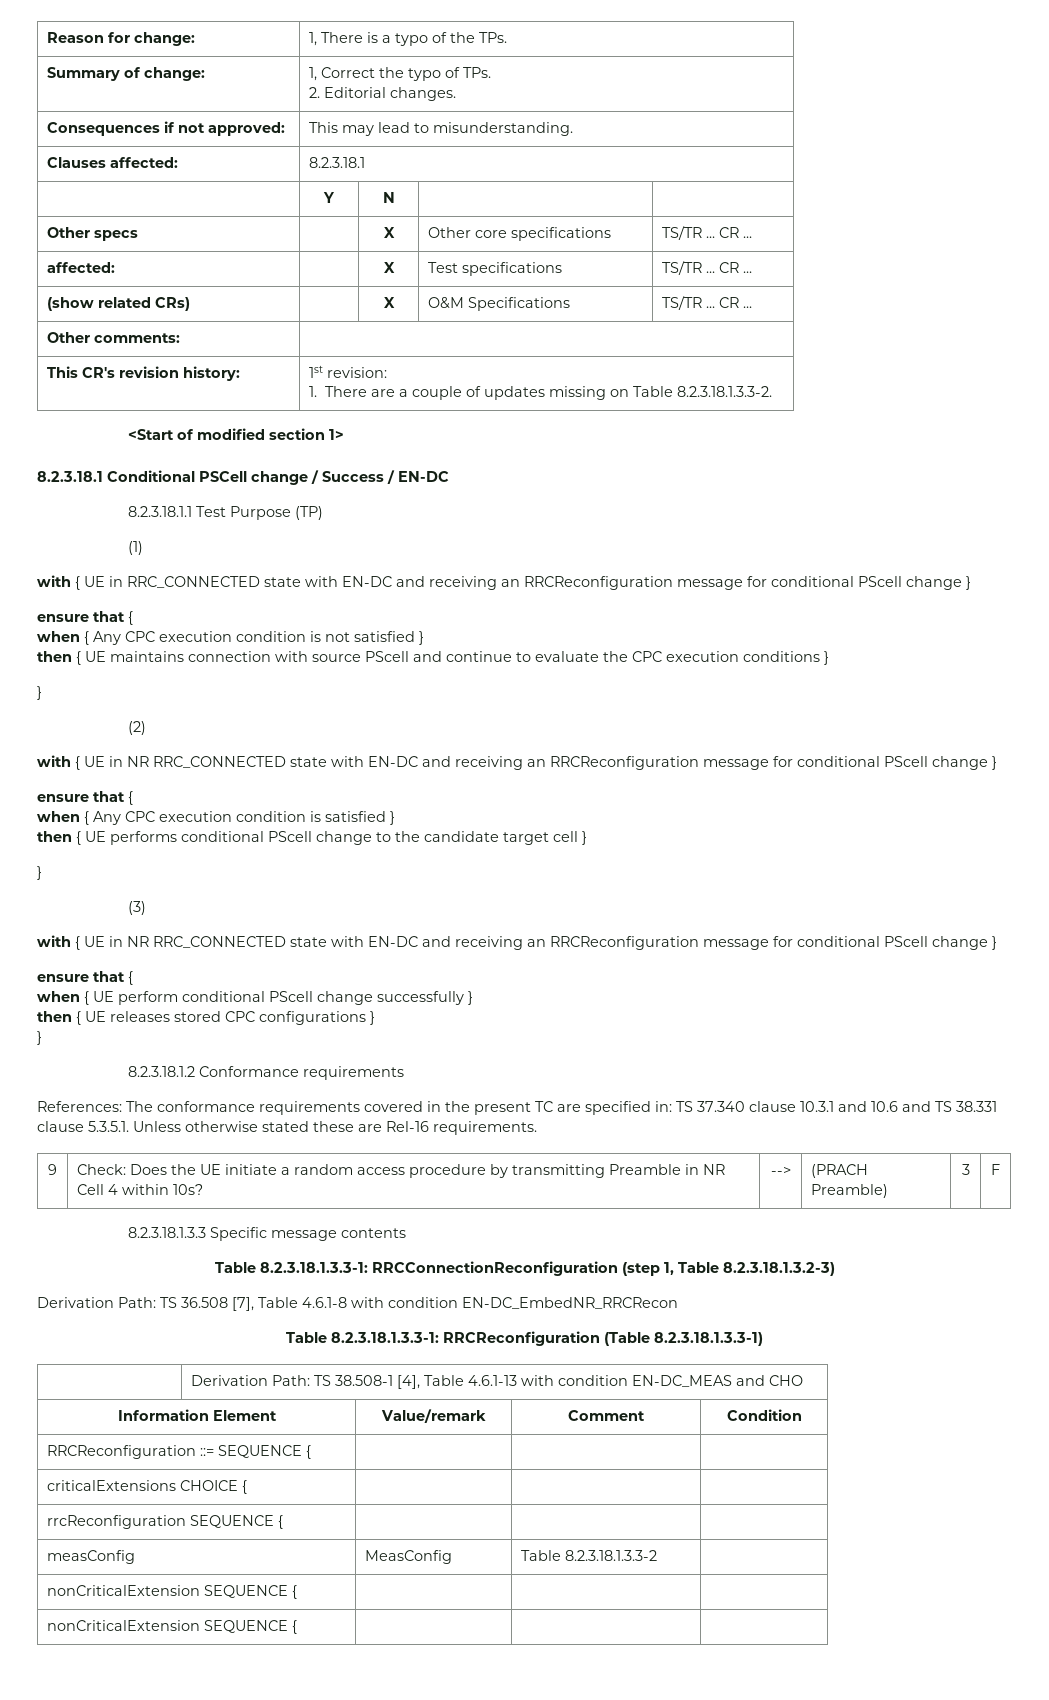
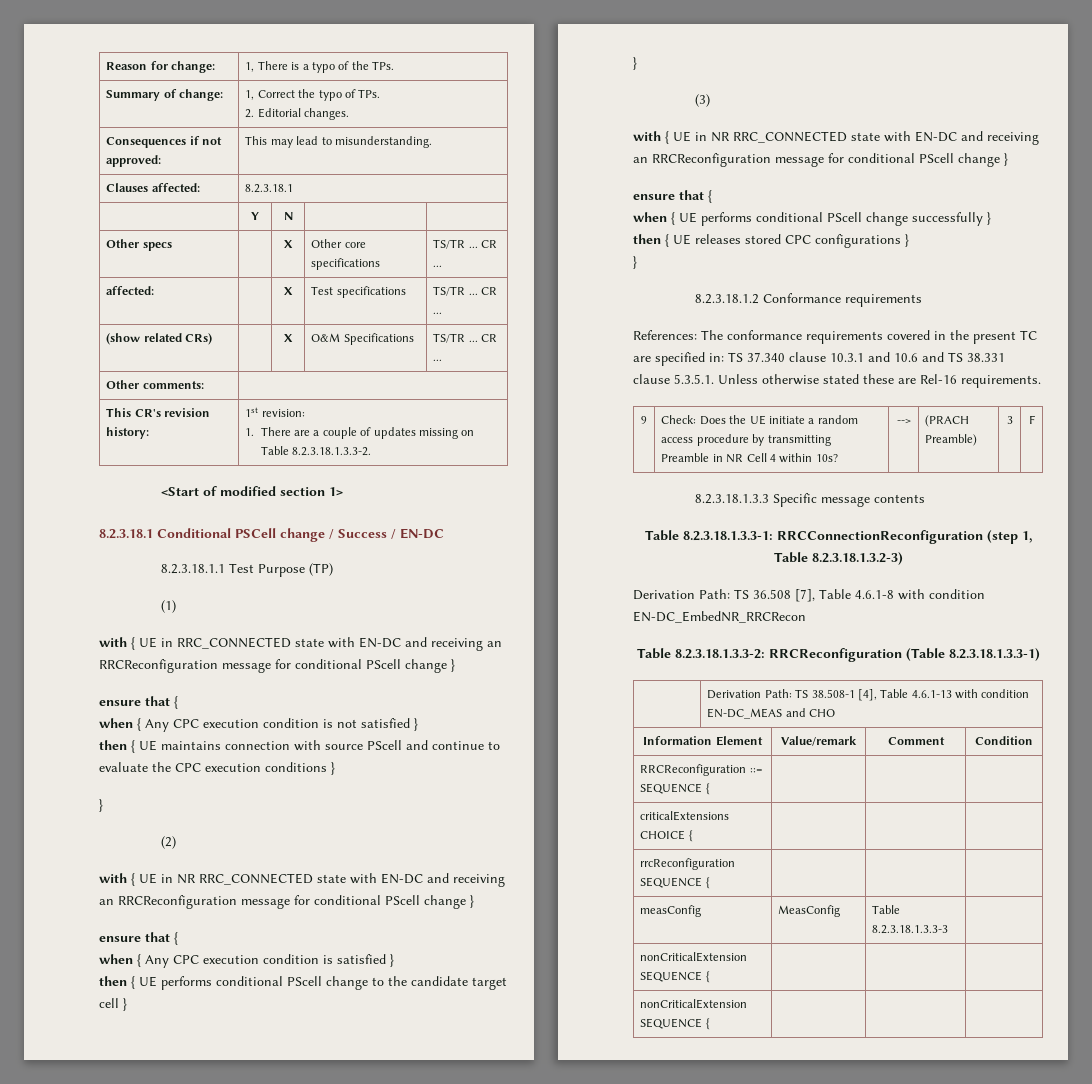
- when { UE perform conditional PScell change successfully }
+ when { UE performs conditional PScell change successfully }
- Table 8.2.3.18.1.3.3-1: RRCReconfiguration (Table 8.2.3.18.1.3.3-1)
+ Table 8.2.3.18.1.3.3-2: RRCReconfiguration (Table 8.2.3.18.1.3.3-1)
- measConfig | MeasConfig | Table 8.2.3.18.1.3.3-2 |
+ measConfig | MeasConfig | Table 8.2.3.18.1.3.3-3 |

